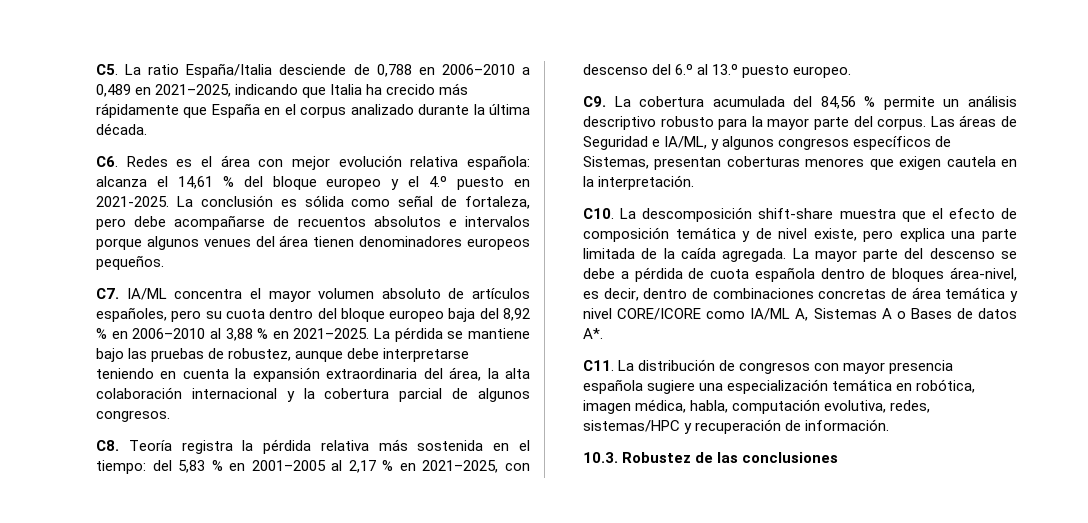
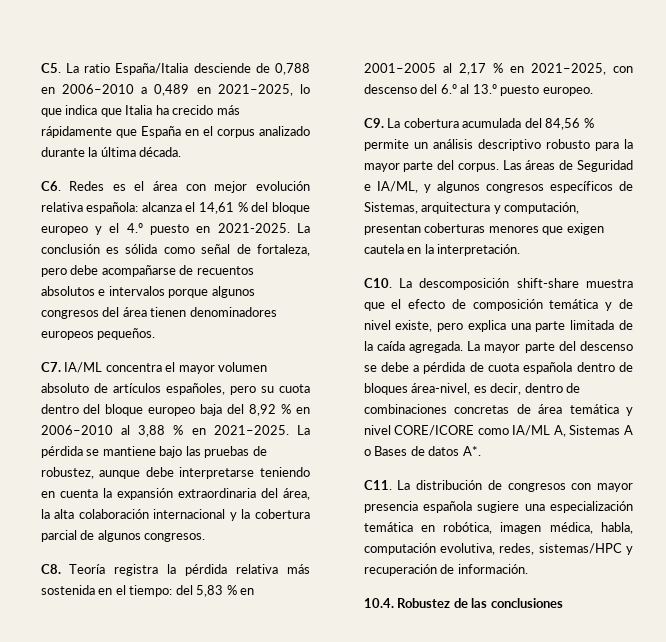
- C5. La ratio España/Italia desciende de 0,788 en 2006–2010 a 0,489 en 2021–2025, indicando que Italia ha crecido más rápidamente que España en el corpus analizado durante la última década.
+ C5. La ratio España/Italia desciende de 0,788 en 2006–2010 a 0,489 en 2021–2025, lo que indica que Italia ha crecido más rápidamente que España en el corpus analizado durante la última década.
- La conclusión es sólida como señal de fortaleza, pero debe acompañarse de recuentos absolutos e intervalos porque algunos venues del área tienen denominadores europeos pequeños.
+ La conclusión es sólida como señal de fortaleza, pero debe acompañarse de recuentos absolutos e intervalos porque algunos congresos del área tienen denominadores europeos pequeños.
- Las áreas de Seguridad e IA/ML, y algunos congresos específicos de Sistemas, presentan coberturas menores que exigen cautela en la interpretación.
+ Las áreas de Seguridad e IA/ML, y algunos congresos específicos de Sistemas, arquitectura y computación, presentan coberturas menores que exigen cautela en la interpretación.
- 10.3. Robustez de las conclusiones
+ 10.4. Robustez de las conclusiones

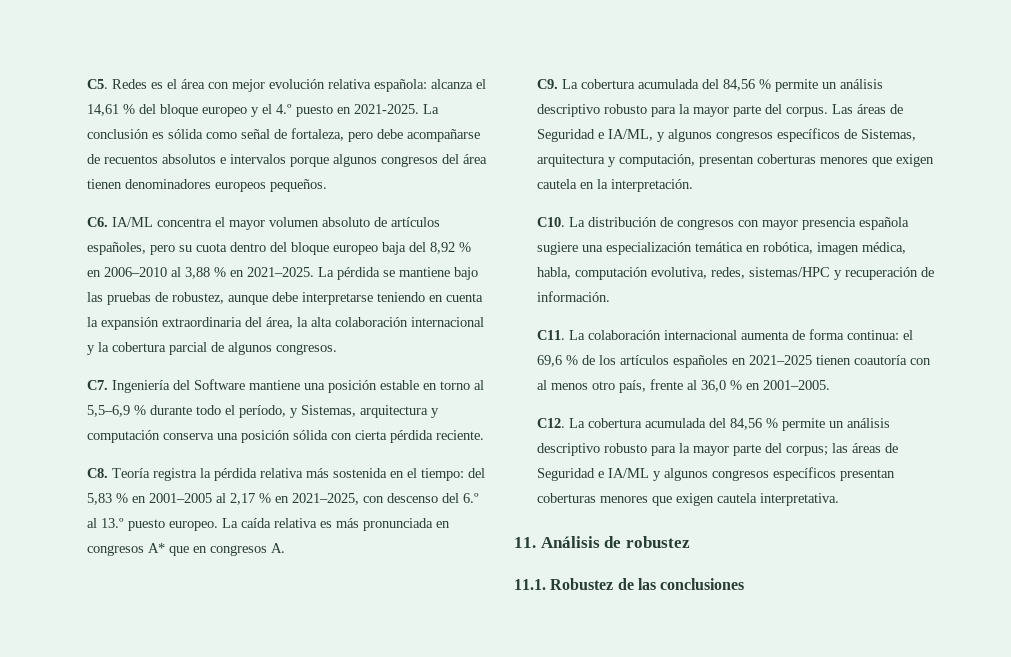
- C5. La ratio España/Italia desciende de 0,788 en 2006–2010 a 0,489 en 2021–2025, lo que indica que Italia ha crecido más rápidamente que España en el corpus analizado durante la última década.
- C6. Redes es el área con mejor evolución relativa española: alcanza el 14,61 % del bloque europeo y el 4.º puesto en 2021-2025.
+ C5. Redes es el área con mejor evolución relativa española: alcanza el 14,61 % del bloque europeo y el 4.º puesto en 2021-2025.
- C7. IA/ML concentra el mayor volumen absoluto de artículos españoles, pero su cuota dentro del bloque europeo baja del 8,92 % en 2006–2010 al 3,88 % en 2021–2025.
+ C6. IA/ML concentra el mayor volumen absoluto de artículos españoles, pero su cuota dentro del bloque europeo baja del 8,92 % en 2006–2010 al 3,88 % en 2021–2025.
+ C7. Ingeniería del Software mantiene una posición estable en torno al 5,5–6,9 % durante todo el período, y Sistemas, arquitectura y computación conserva una posición sólida con cierta pérdida reciente.
+ La caída relativa es más pronunciada en congresos A* que en congresos A.
- C10. La descomposición shift-share muestra que el efecto de composición temática y de nivel existe, pero explica una parte limitada de la caída agregada. La mayor parte del descenso se debe a pérdida de cuota española dentro de bloques área-nivel, es decir, dentro de combinaciones concretas de área temática y nivel CORE/ICORE como IA/ML A, Sistemas A o Bases de datos A*.
- C11. La distribución de congresos con mayor presencia española sugiere una especialización temática en robótica, imagen médica, habla, computación evolutiva, redes, sistemas/HPC y recuperación de información.
+ C10. La distribución de congresos con mayor presencia española sugiere una especialización temática en robótica, imagen médica, habla, computación evolutiva, redes, sistemas/HPC y recuperación de información.
- 10.4. Robustez de las conclusiones
+ C11. La colaboración internacional aumenta de forma continua: el 69,6 % de los artículos españoles en 2021–2025 tienen coautoría con al menos otro país, frente al 36,0 % en 2001–2005.
+ C12. La cobertura acumulada del 84,56 % permite un análisis descriptivo robusto para la mayor parte del corpus; las áreas de Seguridad e IA/ML y algunos congresos específicos presentan coberturas menores que exigen cautela interpretativa.
+ 11. Análisis de robustez
+ 11.1. Robustez de las conclusiones

